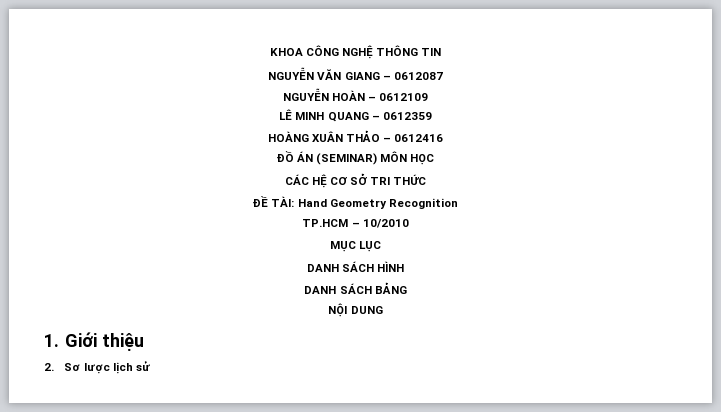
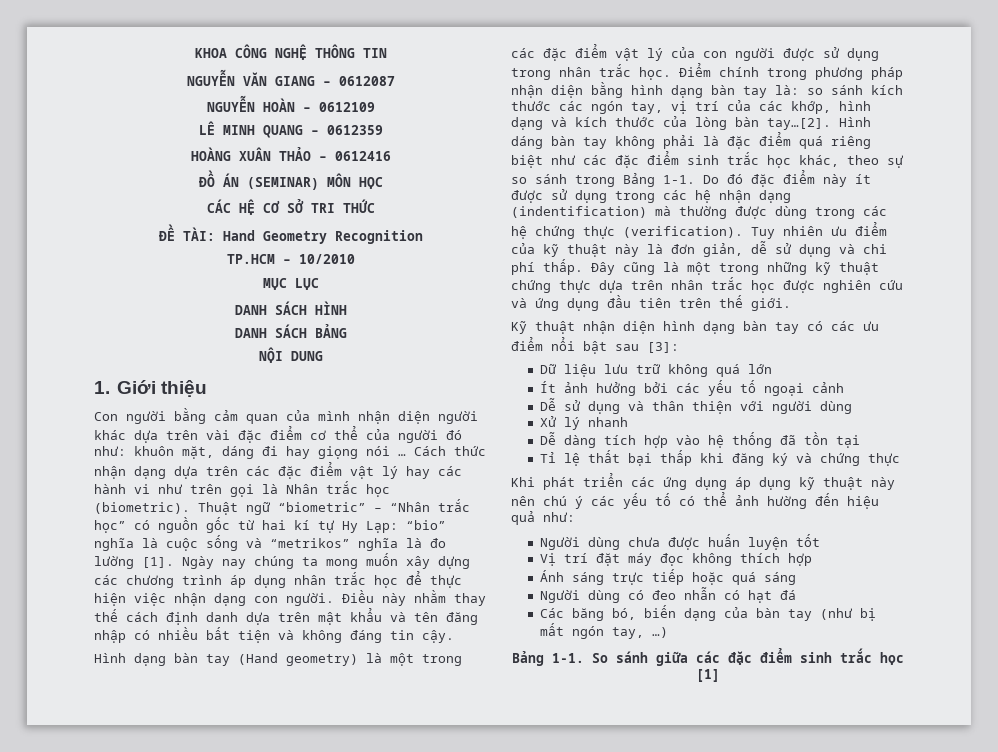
- 2. Sơ lược lịch sử
+ Con người bằng cảm quan của mình nhận diện người khác dựa trên vài đặc điểm cơ thể của người đó như: khuôn mặt, dáng đi hay giọng nói … Cách thức nhận dạng dựa trên các đặc điểm vật lý hay các hành vi như trên gọi là Nhân trắc học (biometric). Thuật ngữ “biometric” – “Nhân trắc học” có nguồn gốc từ hai kí tự Hy Lạp: “bio” nghĩa là cuộc sống và “metrikos” nghĩa là đo lường [1]. Ngày nay chúng ta mong muốn xây dựng các chương trình áp dụng nhân trắc học để thực hiện việc nhận dạng con người. Điều này nhằm thay thế cách định danh dựa trên mật khẩu và tên đăng nhập có nhiều bất tiện và không đáng tin cậy.
+ Hình dạng bàn tay (Hand geometry) là một trong các đặc điểm vật lý của con người được sử dụng trong nhân trắc học. Điểm chính trong phương pháp nhận diện bằng hình dạng bàn tay là: so sánh kích thước các ngón tay, vị trí của các khớp, hình dạng và kích thước của lòng bàn tay…[2]. Hình dáng bàn tay không phải là đặc điểm quá riêng biệt như các đặc điểm sinh trắc học khác, theo sự so sánh trong Bảng 1-1. Do đó đặc điểm này ít được sử dụng trong các hệ nhận dạng (indentification) mà thường được dùng trong các hệ chứng thực (verification). Tuy nhiên ưu điểm của kỹ thuật này là đơn giản, dễ sử dụng và chi phí thấp. Đây cũng là một trong những kỹ thuật chứng thực dựa trên nhân trắc học được nghiên cứu và ứng dụng đầu tiên trên thế giới.
+ Kỹ thuật nhận diện hình dạng bàn tay có các ưu điểm nổi bật sau [3]:
+ Dữ liệu lưu trữ không quá lớn
+ Ít ảnh hưởng bởi các yếu tố ngoại cảnh
+ Dễ sử dụng và thân thiện với người dùng
+ Xử lý nhanh
+ Dễ dàng tích hợp vào hệ thống đã tồn tại
+ Tỉ lệ thất bại thấp khi đăng ký và chứng thực
+ Khi phát triển các ứng dụng áp dụng kỹ thuật này nên chú ý các yếu tố có thể ảnh hường đến hiệu quả như:
+ Người dùng chưa được huấn luyện tốt
+ Vị trí đặt máy đọc không thích hợp
+ Ánh sáng trực tiếp hoặc quá sáng
+ Người dùng có đeo nhẫn có hạt đá
+ Các băng bó, biến dạng của bàn tay (như bị mất ngón tay, …)
+ Bảng 1-1. So sánh giữa các đặc điểm sinh trắc học [1]

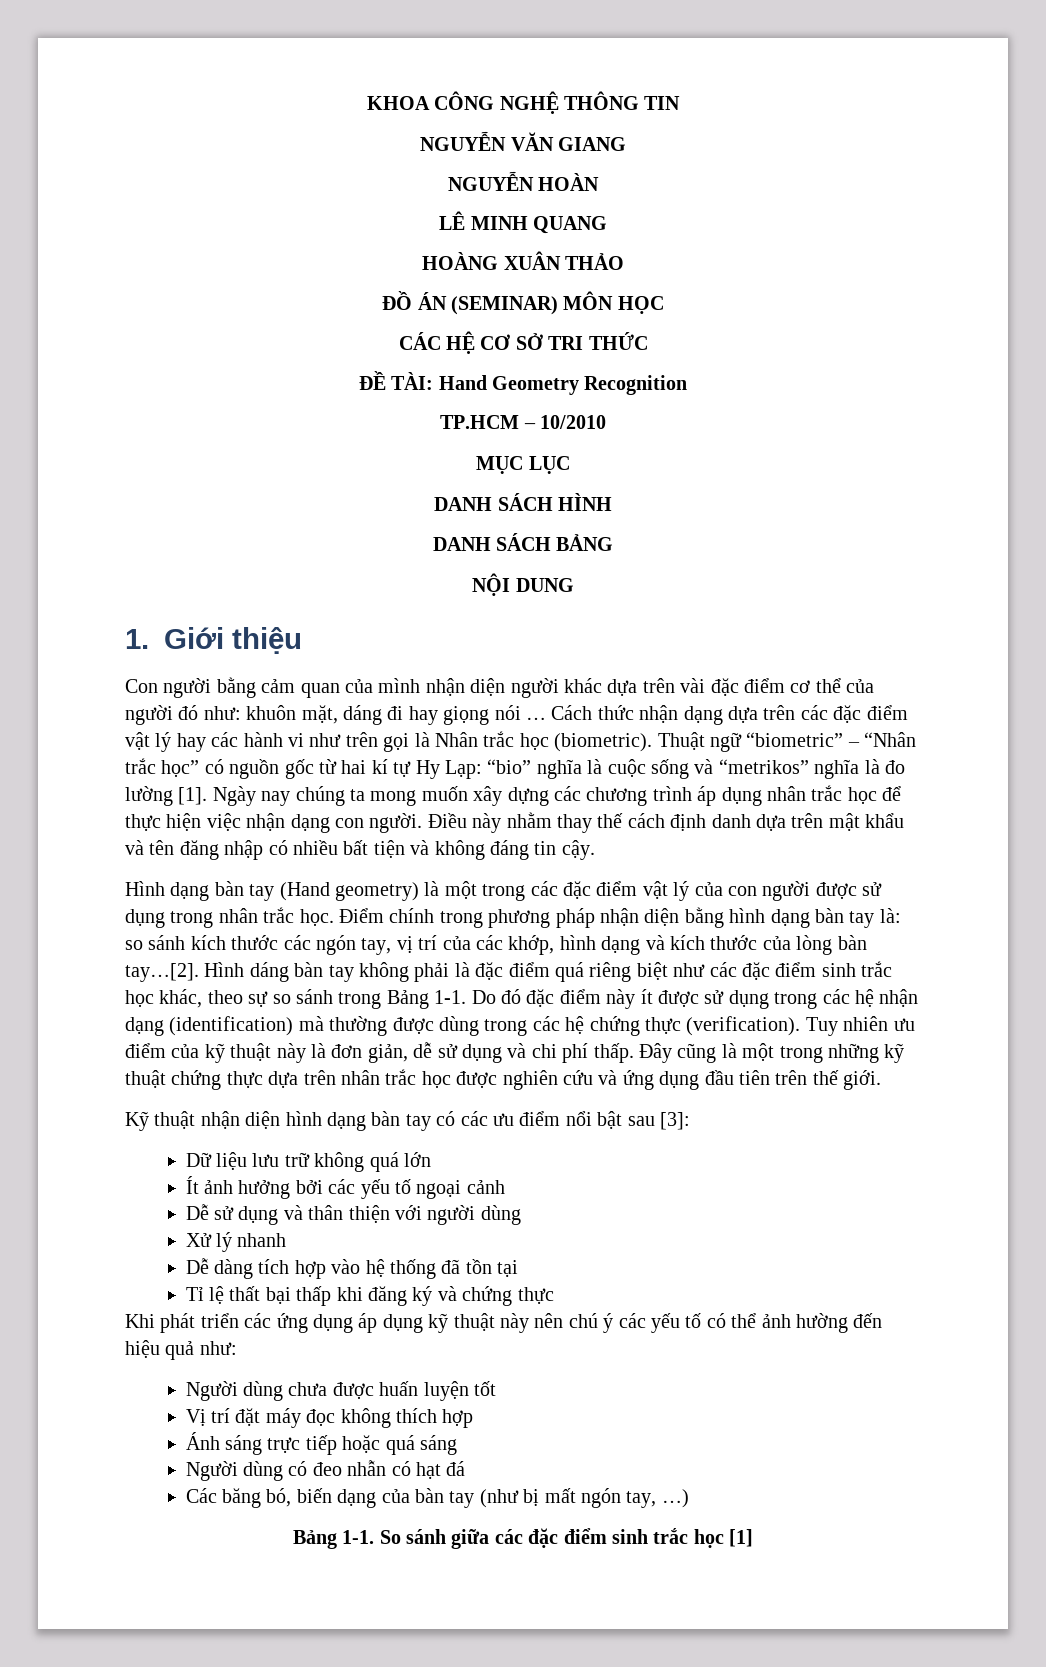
- NGUYỄN VĂN GIANG – 0612087
+ NGUYỄN VĂN GIANG
- NGUYỄN HOÀN – 0612109
+ NGUYỄN HOÀN
- LÊ MINH QUANG – 0612359
+ LÊ MINH QUANG
- HOÀNG XUÂN THẢO – 0612416
+ HOÀNG XUÂN THẢO
- Do đó đặc điểm này ít được sử dụng trong các hệ nhận dạng (indentification) mà thường được dùng trong các hệ chứng thực (verification).
+ Do đó đặc điểm này ít được sử dụng trong các hệ nhận dạng (identification) mà thường được dùng trong các hệ chứng thực (verification).

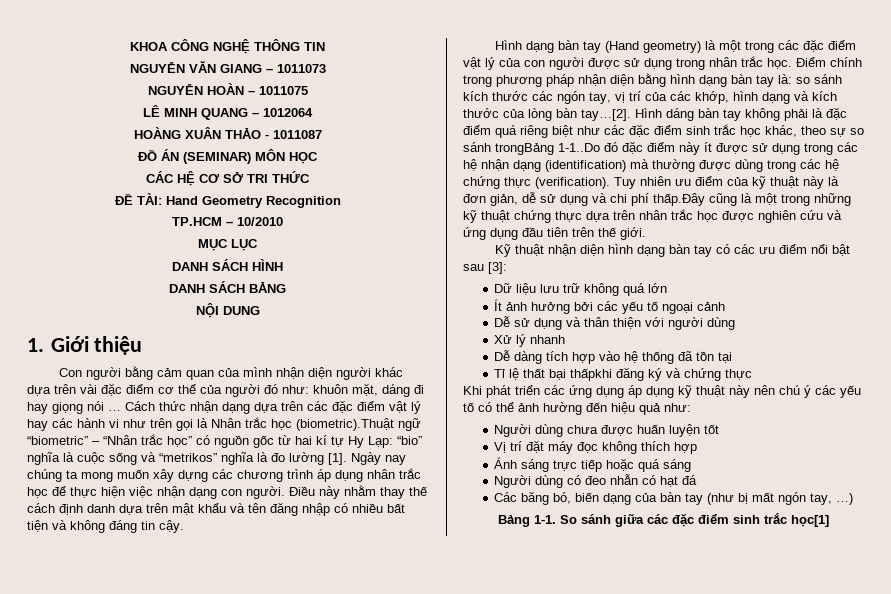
- NGUYỄN VĂN GIANG
+ NGUYỄN VĂN GIANG – 1011073
- NGUYỄN HOÀN
+ NGUYỄN HOÀN – 1011075
- LÊ MINH QUANG
+ LÊ MINH QUANG – 1012064
- HOÀNG XUÂN THẢO
+ HOÀNG XUÂN THẢO - 1011087
- Cách thức nhận dạng dựa trên các đặc điểm vật lý hay các hành vi như trên gọi là Nhân trắc học (biometric). Thuật ngữ “biometric” – “Nhân trắc học” có nguồn gốc từ hai kí tự Hy Lạp: “bio” nghĩa là cuộc sống và “metrikos” nghĩa là đo lường [1].
+ Cách thức nhận dạng dựa trên các đặc điểm vật lý hay các hành vi như trên gọi là Nhân trắc học (biometric).Thuật ngữ “biometric” – “Nhân trắc học” có nguồn gốc từ hai kí tự Hy Lạp: “bio” nghĩa là cuộc sống và “metrikos” nghĩa là đo lường [1].
- Hình dáng bàn tay không phải là đặc điểm quá riêng biệt như các đặc điểm sinh trắc học khác, theo sự so sánh trong Bảng 1-1. Do đó đặc điểm này ít được sử dụng trong các hệ nhận dạng (identification) mà thường được dùng trong các hệ chứng thực (verification).
+ Hình dáng bàn tay không phải là đặc điểm quá riêng biệt như các đặc điểm sinh trắc học khác, theo sự so sánh trongBảng 1-1..Do đó đặc điểm này ít được sử dụng trong các hệ nhận dạng (identification) mà thường được dùng trong các hệ chứng thực (verification).
- Tuy nhiên ưu điểm của kỹ thuật này là đơn giản, dễ sử dụng và chi phí thấp. Đây cũng là một trong những kỹ thuật chứng thực dựa trên nhân trắc học được nghiên cứu và ứng dụng đầu tiên trên thế giới.
+ Tuy nhiên ưu điểm của kỹ thuật này là đơn giản, dễ sử dụng và chi phí thấp.Đây cũng là một trong những kỹ thuật chứng thực dựa trên nhân trắc học được nghiên cứu và ứng dụng đầu tiên trên thế giới.
- Tỉ lệ thất bại thấp khi đăng ký và chứng thực
+ Tỉ lệ thất bại thấpkhi đăng ký và chứng thực
- So sánh giữa các đặc điểm sinh trắc học [1]
+ So sánh giữa các đặc điểm sinh trắc học[1]

